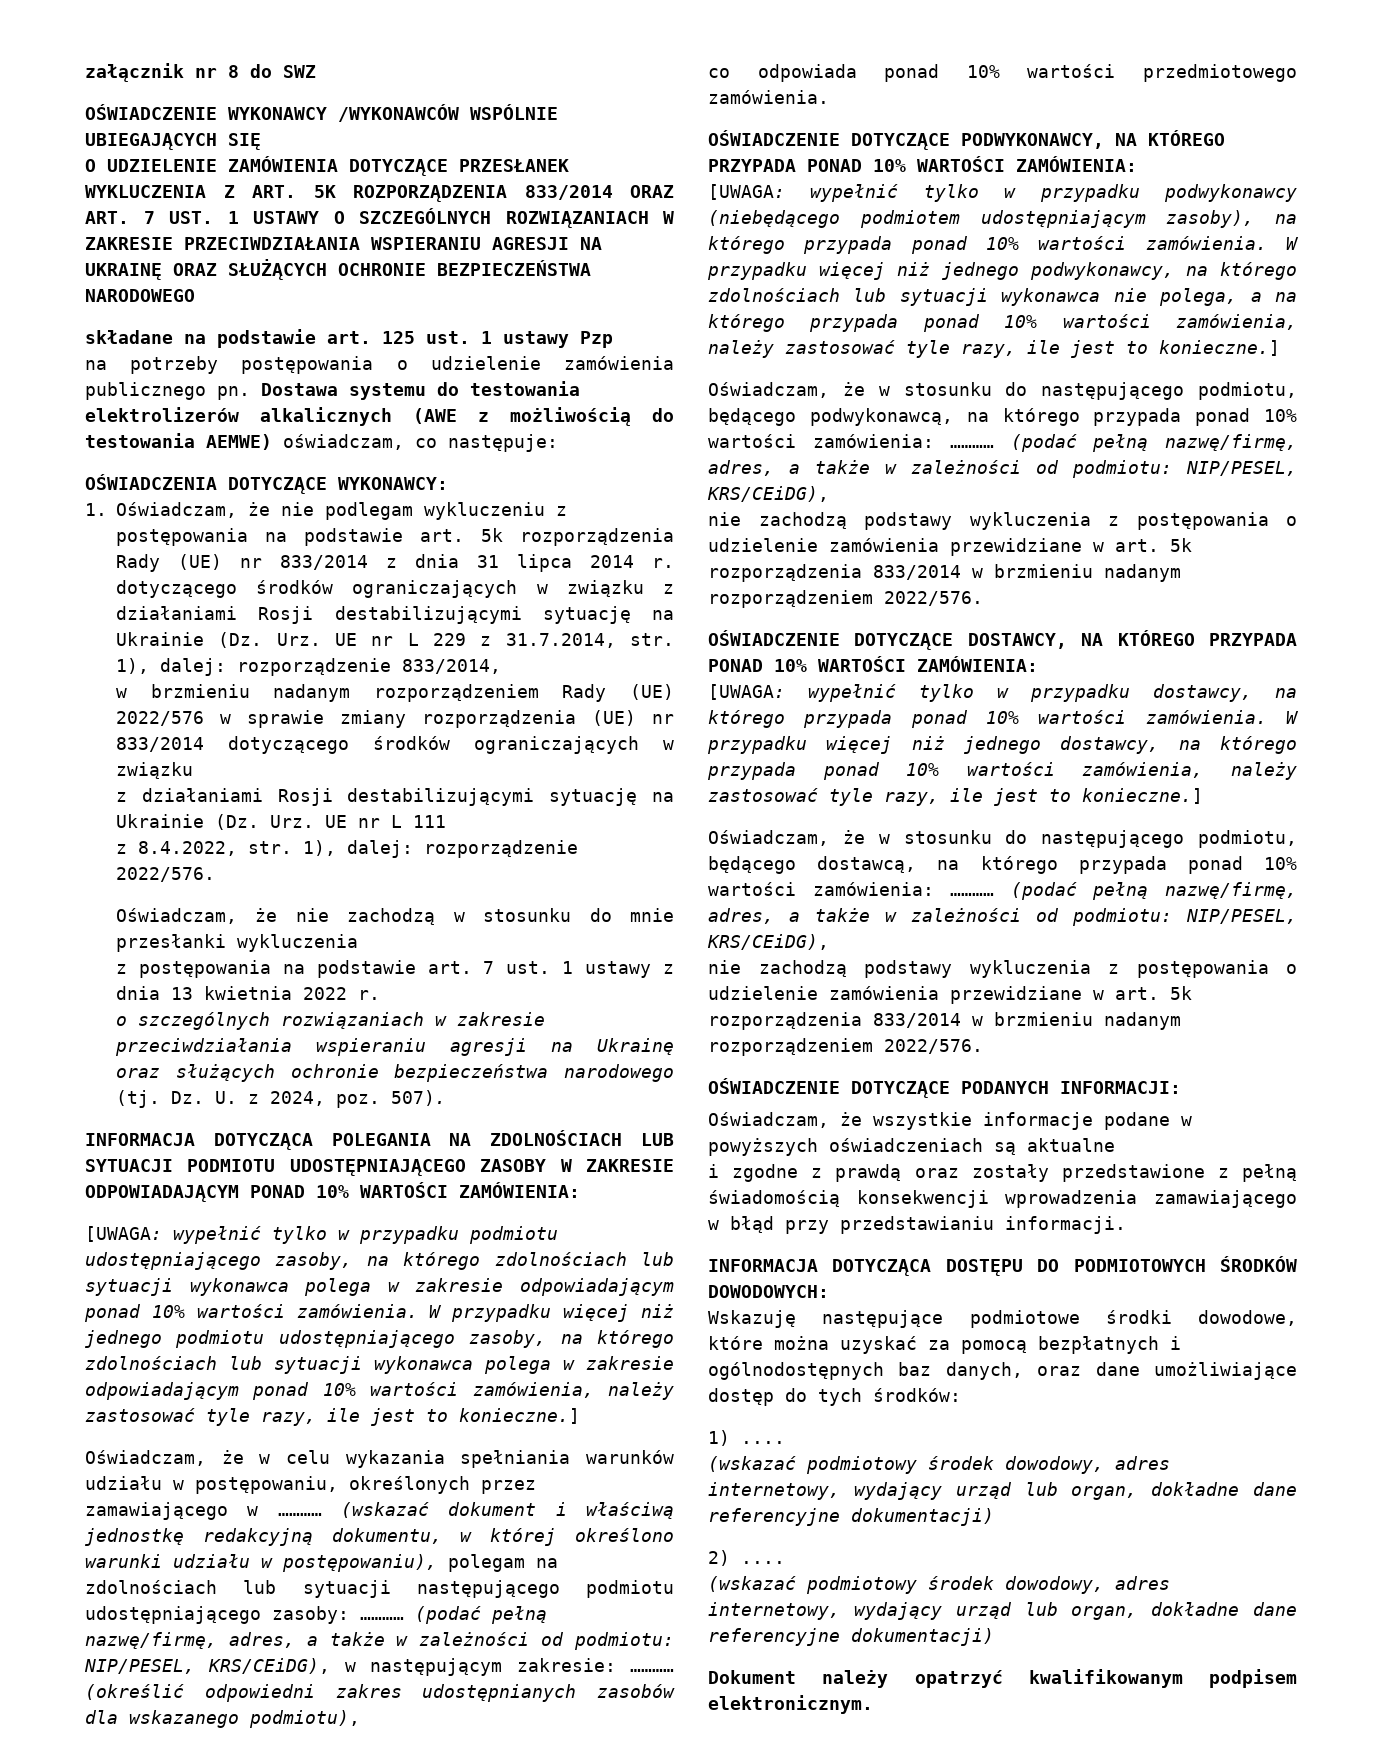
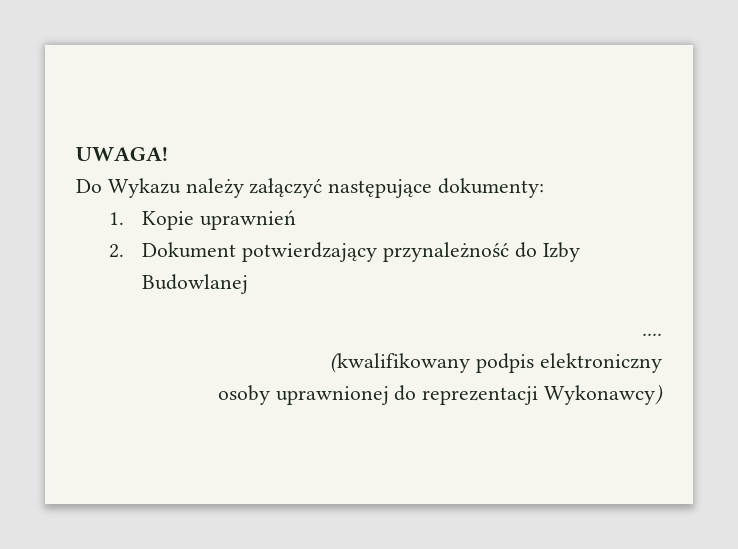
- załącznik nr 8 do SWZ
- OŚWIADCZENIE WYKONAWCY /WYKONAWCÓW WSPÓLNIE UBIEGAJĄCYCH SIĘ
- O UDZIELENIE ZAMÓWIENIA DOTYCZĄCE PRZESŁANEK WYKLUCZENIA Z ART. 5K ROZPORZĄDZENIA 833/2014 ORAZ ART. 7 UST. 1 USTAWY O SZCZEGÓLNYCH ROZWIĄZANIACH W ZAKRESIE PRZECIWDZIAŁANIA WSPIERANIU AGRESJI NA UKRAINĘ ORAZ SŁUŻĄCYCH OCHRONIE BEZPIECZEŃSTWA NARODOWEGO
- składane na podstawie art. 125 ust. 1 ustawy Pzp
- na potrzeby postępowania o udzielenie zamówienia publicznego pn. Dostawa systemu do testowania elektrolizerów alkalicznych (AWE z możliwością do testowania AEMWE) oświadczam, co następuje:
- OŚWIADCZENIA DOTYCZĄCE WYKONAWCY:
- 1. Oświadczam, że nie podlegam wykluczeniu z postępowania na podstawie art. 5k rozporządzenia Rady (UE) nr 833/2014 z dnia 31 lipca 2014 r. dotyczącego środków ograniczających w związku z działaniami Rosji destabilizującymi sytuację na Ukrainie (Dz. Urz. UE nr L 229 z 31.7.2014, str. 1), dalej: rozporządzenie 833/2014,
- w brzmieniu nadanym rozporządzeniem Rady (UE) 2022/576 w sprawie zmiany rozporządzenia (UE) nr 833/2014 dotyczącego środków ograniczających w związku
- z działaniami Rosji destabilizującymi sytuację na Ukrainie (Dz. Urz. UE nr L 111
- z 8.4.2022, str. 1), dalej: rozporządzenie 2022/576.
- Oświadczam, że nie zachodzą w stosunku do mnie przesłanki wykluczenia
- z postępowania na podstawie art. 7 ust. 1 ustawy z dnia 13 kwietnia 2022 r.
- o szczególnych rozwiązaniach w zakresie przeciwdziałania wspieraniu agresji na Ukrainę oraz służących ochronie bezpieczeństwa narodowego (tj. Dz. U. z 2024, poz. 507).
- INFORMACJA DOTYCZĄCA POLEGANIA NA ZDOLNOŚCIACH LUB SYTUACJI PODMIOTU UDOSTĘPNIAJĄCEGO ZASOBY W ZAKRESIE ODPOWIADAJĄCYM PONAD 10% WARTOŚCI ZAMÓWIENIA:
- [UWAGA: wypełnić tylko w przypadku podmiotu udostępniającego zasoby, na którego zdolnościach lub sytuacji wykonawca polega w zakresie odpowiadającym ponad 10% wartości zamówienia. W przypadku więcej niż jednego podmiotu udostępniającego zasoby, na którego zdolnościach lub sytuacji wykonawca polega w zakresie odpowiadającym ponad 10% wartości zamówienia, należy zastosować tyle razy, ile jest to konieczne.]
- Oświadczam, że w celu wykazania spełniania warunków udziału w postępowaniu, określonych przez zamawiającego w ………… (wskazać dokument i właściwą jednostkę redakcyjną dokumentu, w której określono warunki udziału w postępowaniu), polegam na zdolnościach lub sytuacji następującego podmiotu udostępniającego zasoby: ………… (podać pełną nazwę/firmę, adres, a także w zależności od podmiotu: NIP/PESEL, KRS/CEiDG), w następującym zakresie: ………… (określić odpowiedni zakres udostępnianych zasobów dla wskazanego podmiotu),
- co odpowiada ponad 10% wartości przedmiotowego zamówienia.
- OŚWIADCZENIE DOTYCZĄCE PODWYKONAWCY, NA KTÓREGO PRZYPADA PONAD 10% WARTOŚCI ZAMÓWIENIA:
- [UWAGA: wypełnić tylko w przypadku podwykonawcy (niebędącego podmiotem udostępniającym zasoby), na którego przypada ponad 10% wartości zamówienia. W przypadku więcej niż jednego podwykonawcy, na którego zdolnościach lub sytuacji wykonawca nie polega, a na którego przypada ponad 10% wartości zamówienia, należy zastosować tyle razy, ile jest to konieczne.]
- Oświadczam, że w stosunku do następującego podmiotu, będącego podwykonawcą, na którego przypada ponad 10% wartości zamówienia: ………… (podać pełną nazwę/firmę, adres, a także w zależności od podmiotu: NIP/PESEL, KRS/CEiDG),
- nie zachodzą podstawy wykluczenia z postępowania o udzielenie zamówienia przewidziane w art. 5k rozporządzenia 833/2014 w brzmieniu nadanym rozporządzeniem 2022/576.
- OŚWIADCZENIE DOTYCZĄCE DOSTAWCY, NA KTÓREGO PRZYPADA PONAD 10% WARTOŚCI ZAMÓWIENIA:
- [UWAGA: wypełnić tylko w przypadku dostawcy, na którego przypada ponad 10% wartości zamówienia. W przypadku więcej niż jednego dostawcy, na którego przypada ponad 10% wartości zamówienia, należy zastosować tyle razy, ile jest to konieczne.]
- Oświadczam, że w stosunku do następującego podmiotu, będącego dostawcą, na którego przypada ponad 10% wartości zamówienia: ………… (podać pełną nazwę/firmę, adres, a także w zależności od podmiotu: NIP/PESEL, KRS/CEiDG),
- nie zachodzą podstawy wykluczenia z postępowania o udzielenie zamówienia przewidziane w art. 5k rozporządzenia 833/2014 w brzmieniu nadanym rozporządzeniem 2022/576.
- OŚWIADCZENIE DOTYCZĄCE PODANYCH INFORMACJI:
- Oświadczam, że wszystkie informacje podane w powyższych oświadczeniach są aktualne
- i zgodne z prawdą oraz zostały przedstawione z pełną świadomością konsekwencji wprowadzenia zamawiającego w błąd przy przedstawianiu informacji.
- INFORMACJA DOTYCZĄCA DOSTĘPU DO PODMIOTOWYCH ŚRODKÓW DOWODOWYCH:
- Wskazuję następujące podmiotowe środki dowodowe, które można uzyskać za pomocą bezpłatnych i ogólnodostępnych baz danych, oraz dane umożliwiające dostęp do tych środków:
- 1) ....
- (wskazać podmiotowy środek dowodowy, adres internetowy, wydający urząd lub organ, dokładne dane referencyjne dokumentacji)
- 2) ....
- (wskazać podmiotowy środek dowodowy, adres internetowy, wydający urząd lub organ, dokładne dane referencyjne dokumentacji)
- Dokument należy opatrzyć kwalifikowanym podpisem elektronicznym.
+ UWAGA!
+ Do Wykazu należy załączyć następujące dokumenty:
+ 1. Kopie uprawnień
+ 2. Dokument potwierdzający przynależność do Izby Budowlanej
+ ....
+ (kwalifikowany podpis elektroniczny
+ osoby uprawnionej do reprezentacji Wykonawcy)

